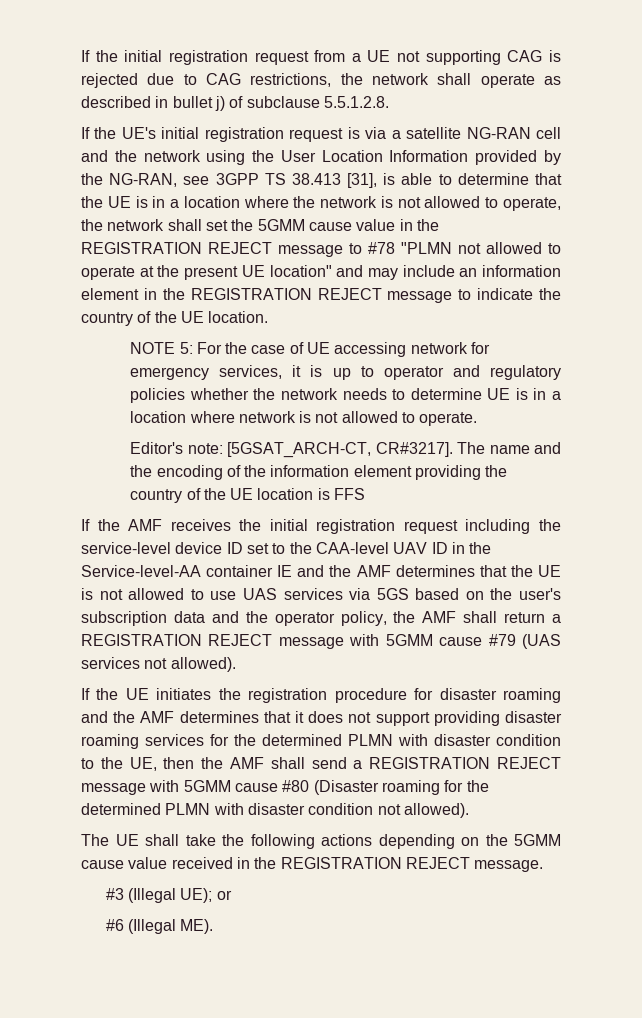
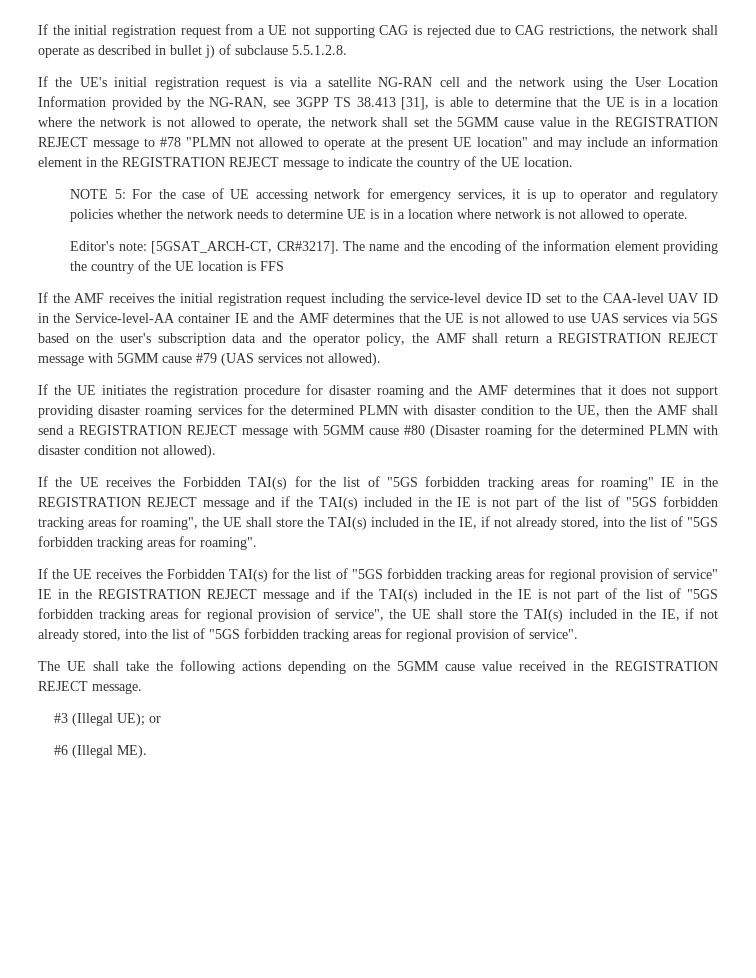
+ If the UE receives the Forbidden TAI(s) for the list of "5GS forbidden tracking areas for roaming" IE in the REGISTRATION REJECT message and if the TAI(s) included in the IE is not part of the list of "5GS forbidden tracking areas for roaming", the UE shall store the TAI(s) included in the IE, if not already stored, into the list of "5GS forbidden tracking areas for roaming".
+ If the UE receives the Forbidden TAI(s) for the list of "5GS forbidden tracking areas for regional provision of service" IE in the REGISTRATION REJECT message and if the TAI(s) included in the IE is not part of the list of "5GS forbidden tracking areas for regional provision of service", the UE shall store the TAI(s) included in the IE, if not already stored, into the list of "5GS forbidden tracking areas for regional provision of service".

